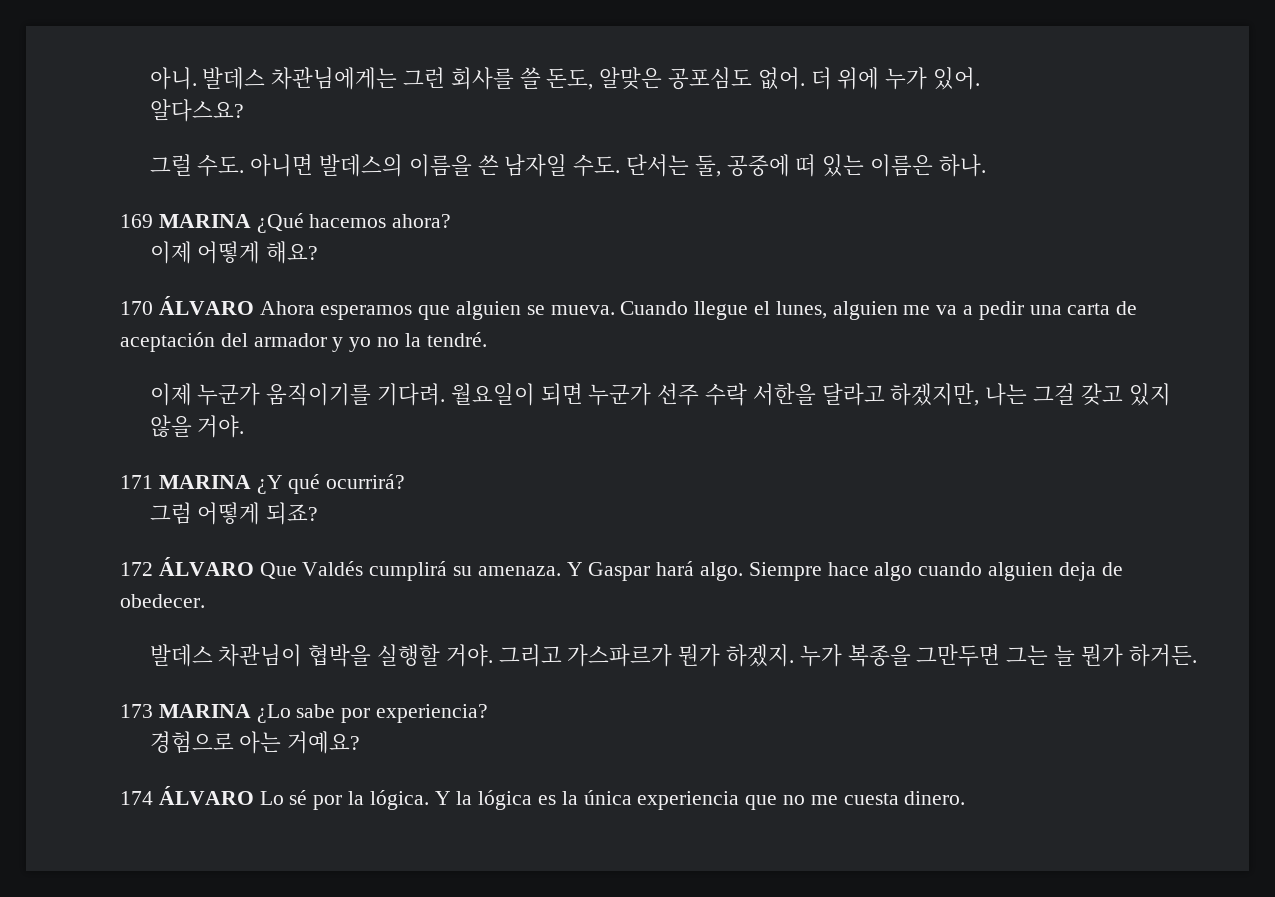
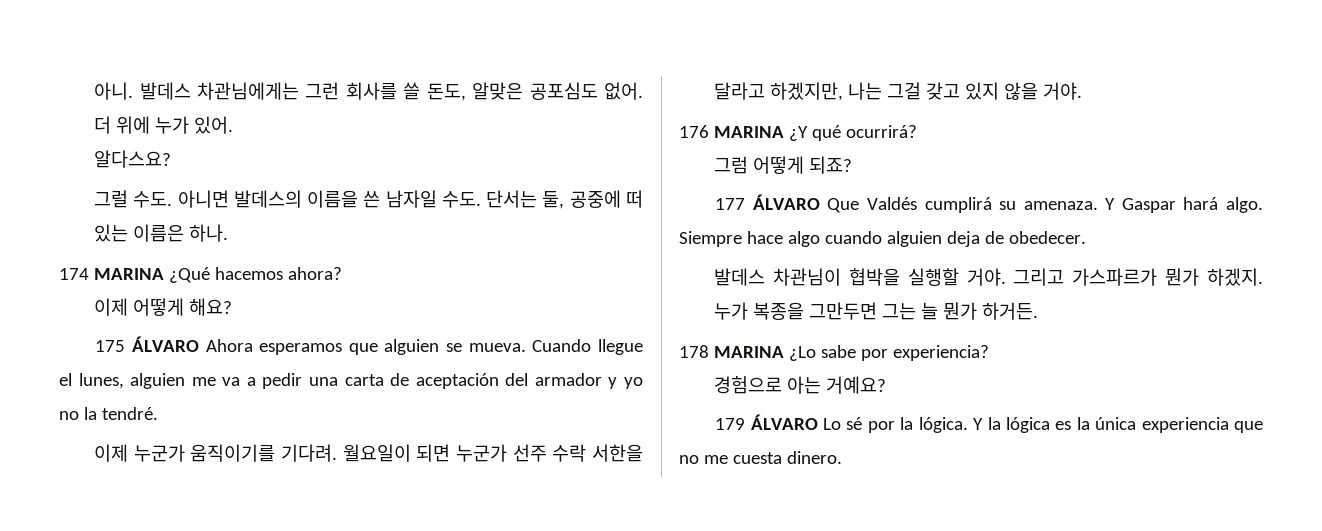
- 169 MARINA ¿Qué hacemos ahora?
+ 174 MARINA ¿Qué hacemos ahora?
- 170 ÁLVARO Ahora esperamos que alguien se mueva.
+ 175 ÁLVARO Ahora esperamos que alguien se mueva.
- 171 MARINA ¿Y qué ocurrirá?
+ 176 MARINA ¿Y qué ocurrirá?
- 172 ÁLVARO Que Valdés cumplirá su amenaza.
+ 177 ÁLVARO Que Valdés cumplirá su amenaza.
- 173 MARINA ¿Lo sabe por experiencia?
+ 178 MARINA ¿Lo sabe por experiencia?
- 174 ÁLVARO Lo sé por la lógica.
+ 179 ÁLVARO Lo sé por la lógica.

